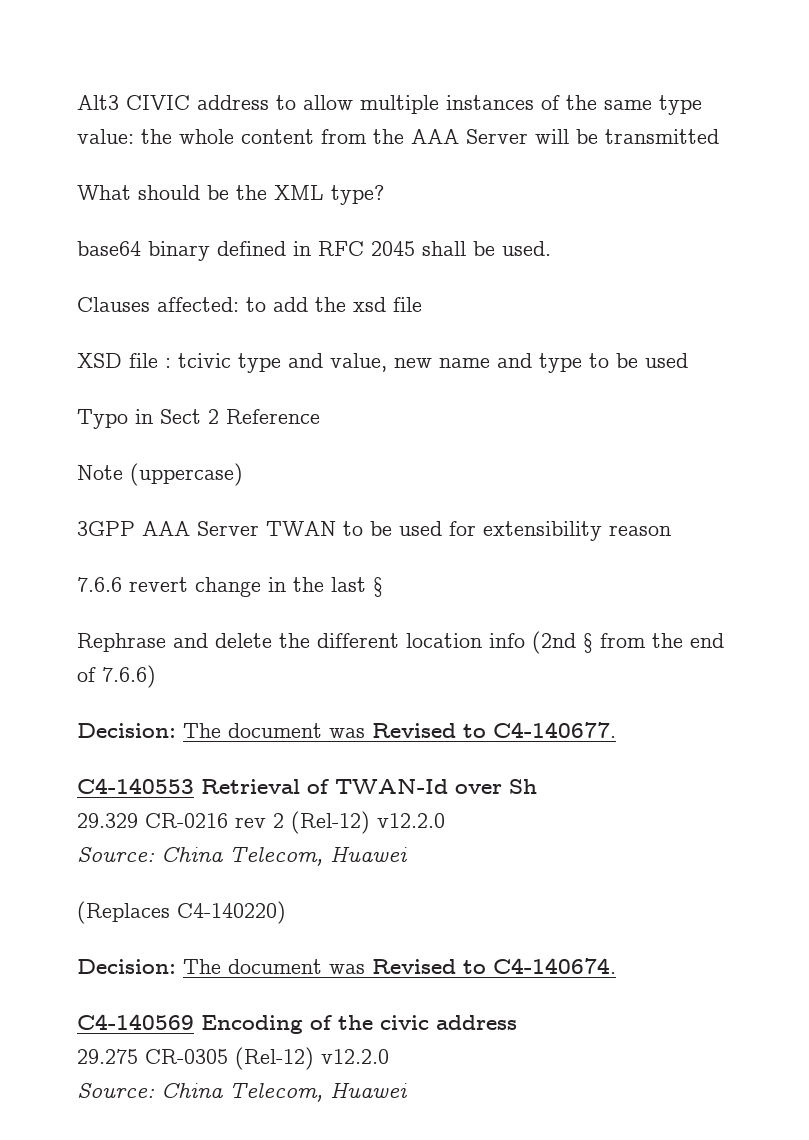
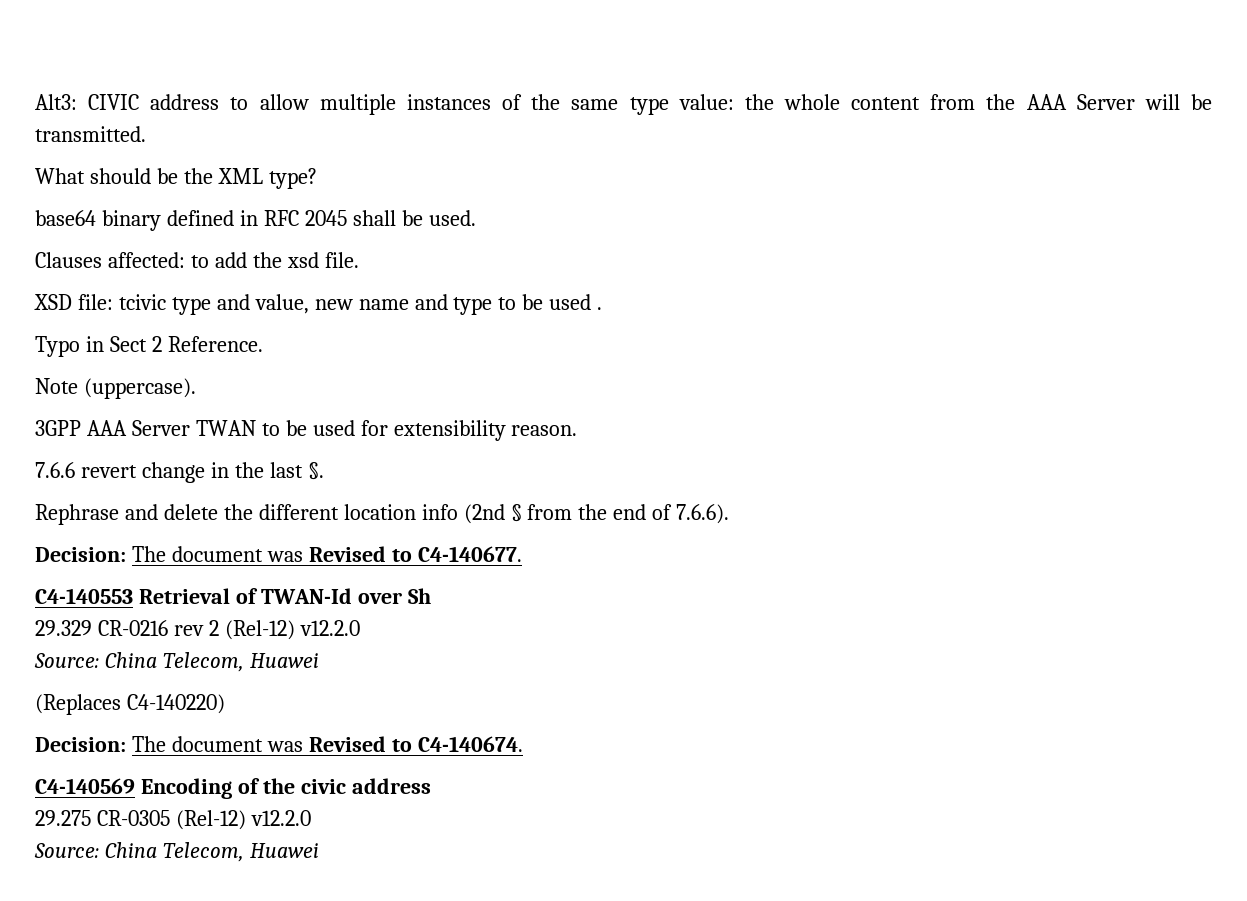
- Alt3 CIVIC address to allow multiple instances of the same type value: the whole content from the AAA Server will be transmitted
+ Alt3: CIVIC address to allow multiple instances of the same type value: the whole content from the AAA Server will be transmitted.
- Clauses affected: to add the xsd file
+ Clauses affected: to add the xsd file.
- XSD file : tcivic type and value, new name and type to be used
+ XSD file: tcivic type and value, new name and type to be used .
- Typo in Sect 2 Reference
+ Typo in Sect 2 Reference.
- Note (uppercase)
+ Note (uppercase).
- 3GPP AAA Server TWAN to be used for extensibility reason
+ 3GPP AAA Server TWAN to be used for extensibility reason.
- 7.6.6 revert change in the last §
+ 7.6.6 revert change in the last §.
- Rephrase and delete the different location info (2nd § from the end of 7.6.6)
+ Rephrase and delete the different location info (2nd § from the end of 7.6.6).

